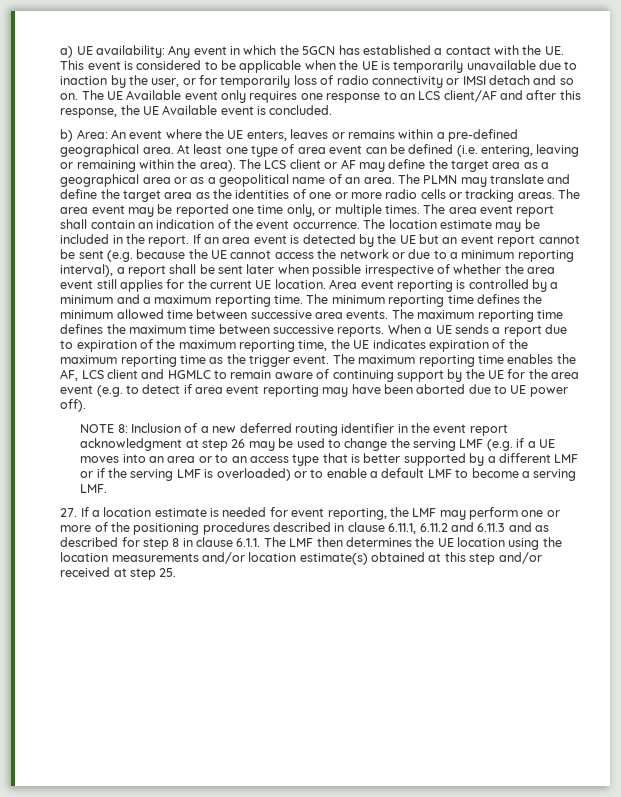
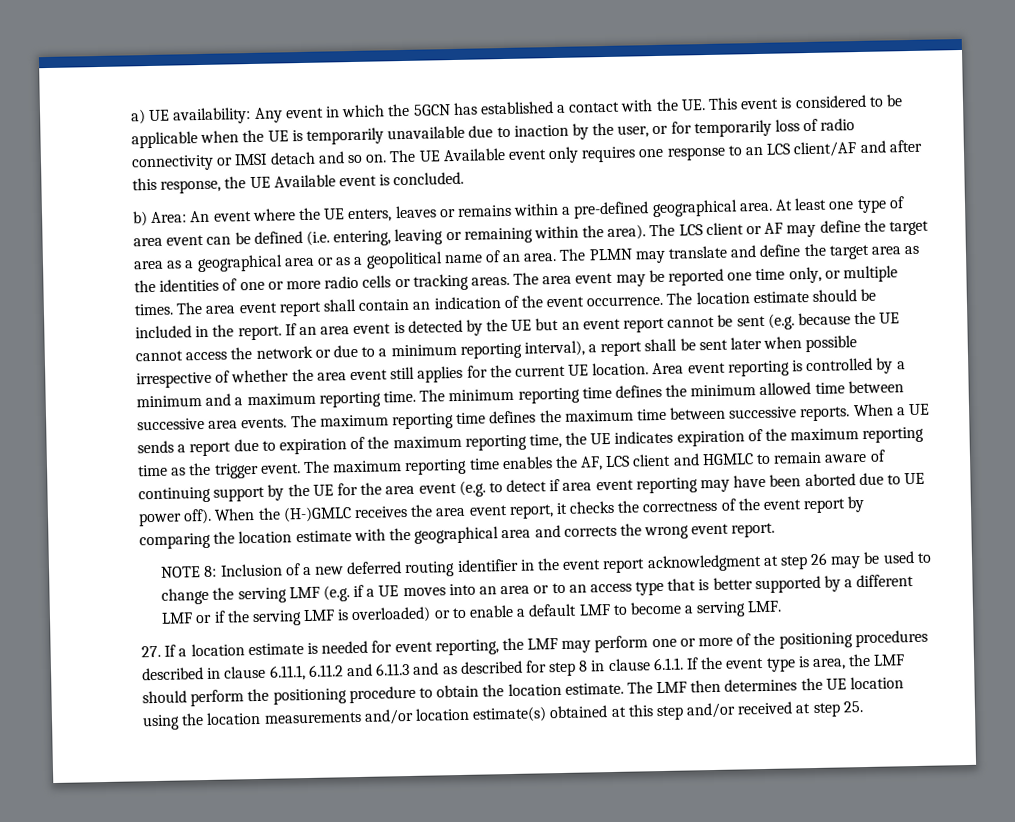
- The location estimate may be included in the report.
+ The location estimate should be included in the report.
+ When the (H-)GMLC receives the area event report, it checks the correctness of the event report by comparing the location estimate with the geographical area and corrects the wrong event report.
- 27. If a location estimate is needed for event reporting, the LMF may perform one or more of the positioning procedures described in clause 6.11.1, 6.11.2 and 6.11.3 and as described for step 8 in clause 6.1.1. The LMF then determines the UE location using the location measurements and/or location estimate(s) obtained at this step and/or received at step 25.
+ 27. If a location estimate is needed for event reporting, the LMF may perform one or more of the positioning procedures described in clause 6.11.1, 6.11.2 and 6.11.3 and as described for step 8 in clause 6.1.1. If the event type is area, the LMF should perform the positioning procedure to obtain the location estimate. The LMF then determines the UE location using the location measurements and/or location estimate(s) obtained at this step and/or received at step 25.

